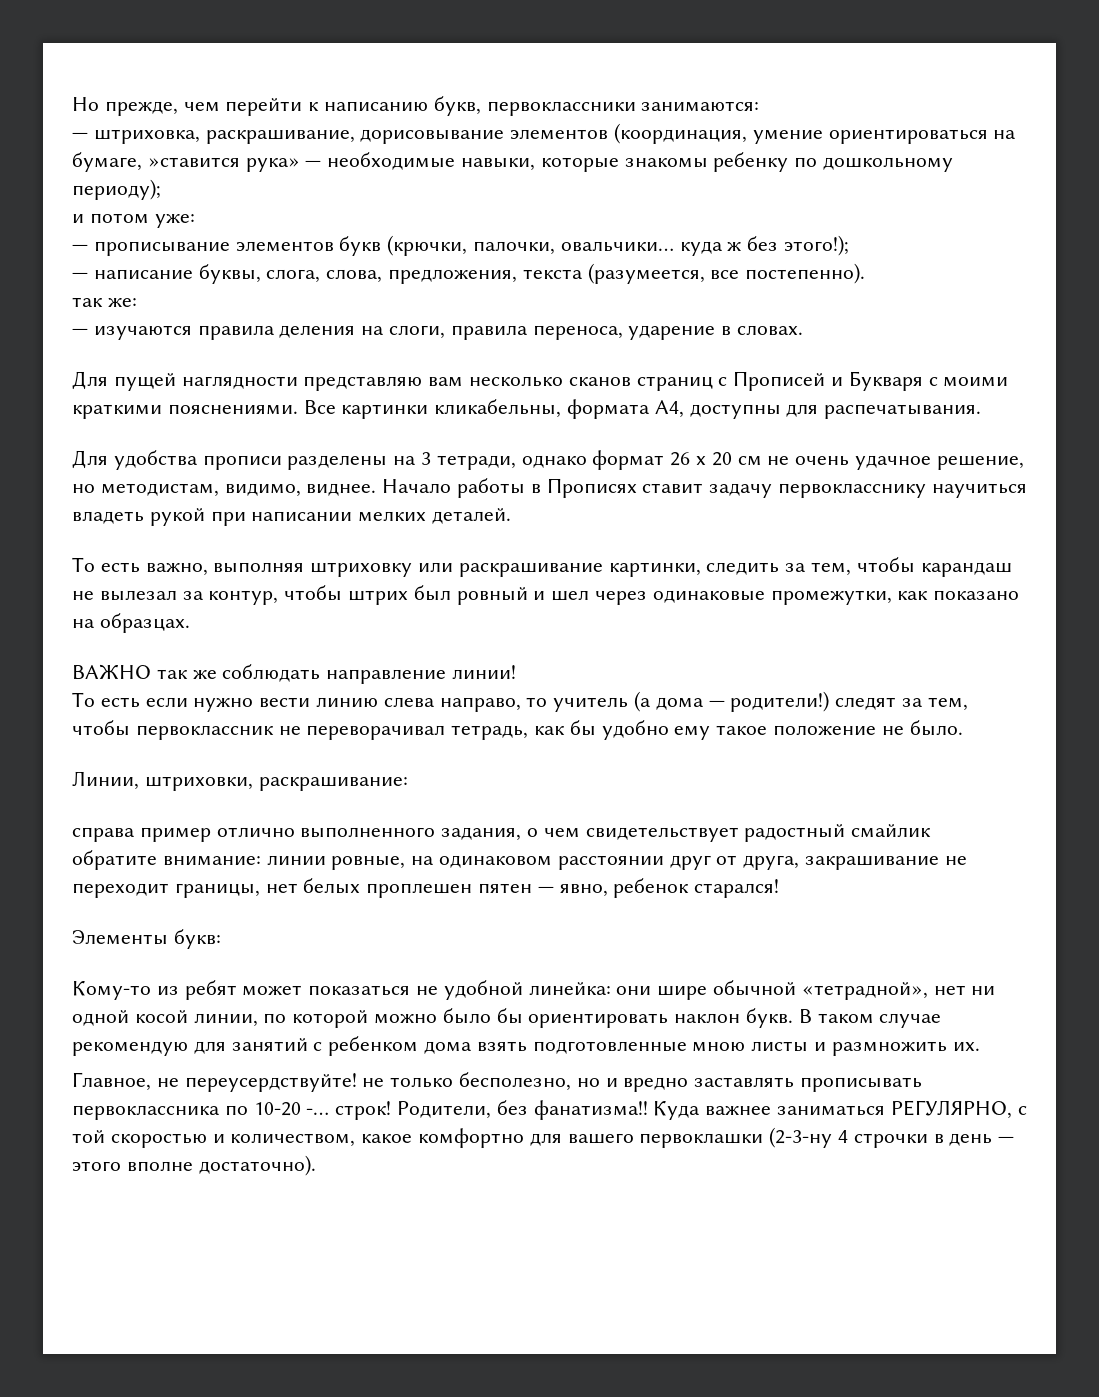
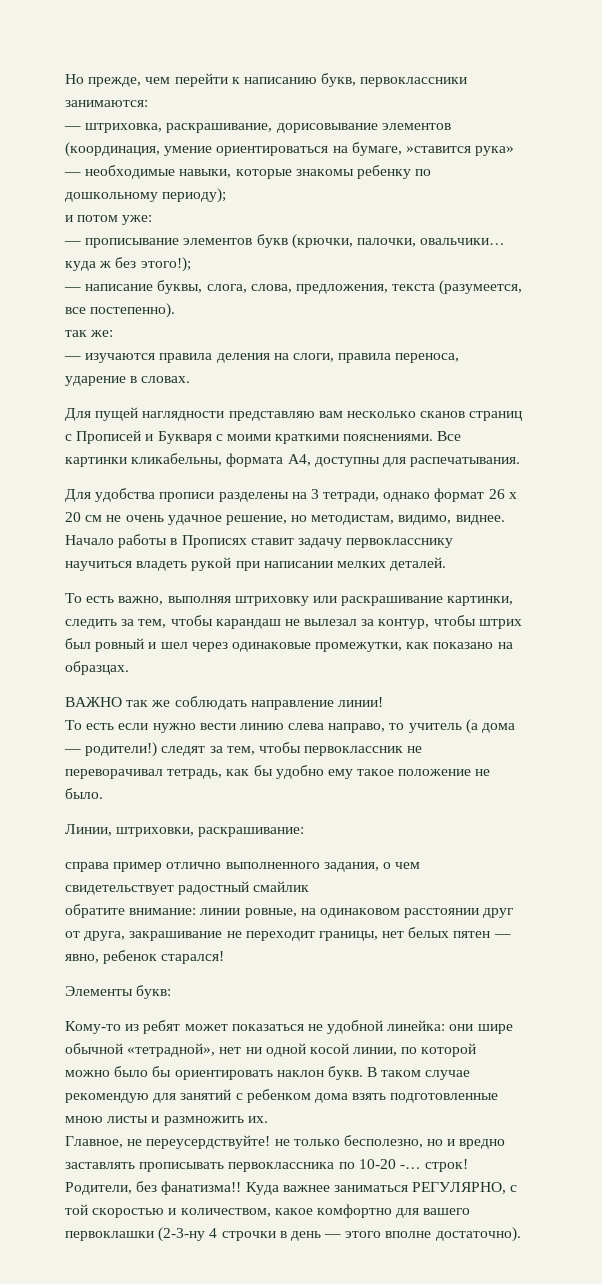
- обратите внимание: линии ровные, на одинаковом расстоянии друг от друга, закрашивание не переходит границы, нет белых проплешен пятен — явно, ребенок старался!
+ обратите внимание: линии ровные, на одинаковом расстоянии друг от друга, закрашивание не переходит границы, нет белых пятен — явно, ребенок старался!

